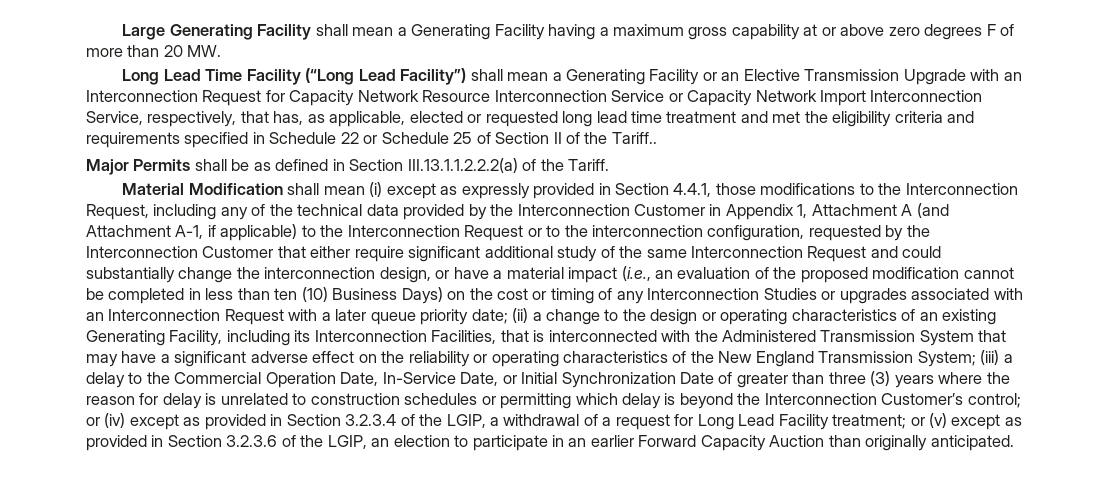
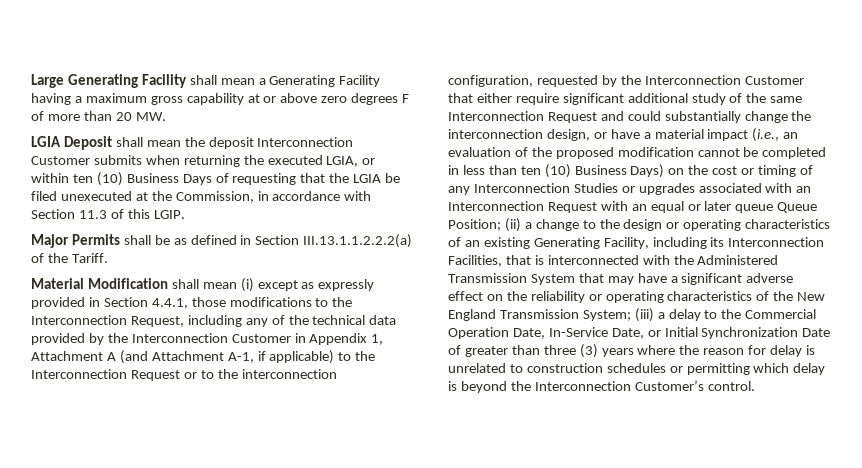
- Long Lead Time Facility (“Long Lead Facility”) shall mean a Generating Facility or an Elective Transmission Upgrade with an Interconnection Request for Capacity Network Resource Interconnection Service or Capacity Network Import Interconnection Service, respectively, that has, as applicable, elected or requested long lead time treatment and met the eligibility criteria and requirements specified in Schedule 22 or Schedule 25 of Section II of the Tariff..
+ LGIA Deposit shall mean the deposit Interconnection Customer submits when returning the executed LGIA, or within ten (10) Business Days of requesting that the LGIA be filed unexecuted at the Commission, in accordance with Section 11.3 of this LGIP.
- Material Modification shall mean (i) except as expressly provided in Section 4.4.1, those modifications to the Interconnection Request, including any of the technical data provided by the Interconnection Customer in Appendix 1, Attachment A (and Attachment A-1, if applicable) to the Interconnection Request or to the interconnection configuration, requested by the Interconnection Customer that either require significant additional study of the same Interconnection Request and could substantially change the interconnection design, or have a material impact (i.e., an evaluation of the proposed modification cannot be completed in less than ten (10) Business Days) on the cost or timing of any Interconnection Studies or upgrades associated with an Interconnection Request with a later queue priority date;
+ Material Modification shall mean (i) except as expressly provided in Section 4.4.1, those modifications to the Interconnection Request, including any of the technical data provided by the Interconnection Customer in Appendix 1, Attachment A (and Attachment A-1, if applicable) to the Interconnection Request or to the interconnection configuration, requested by the Interconnection Customer that either require significant additional study of the same Interconnection Request and could substantially change the interconnection design, or have a material impact (i.e., an evaluation of the proposed modification cannot be completed in less than ten (10) Business Days) on the cost or timing of any Interconnection Studies or upgrades associated with an Interconnection Request with an equal or later queue Queue Position;
- (iii) a delay to the Commercial Operation Date, In-Service Date, or Initial Synchronization Date of greater than three (3) years where the reason for delay is unrelated to construction schedules or permitting which delay is beyond the Interconnection Customer’s control; or (iv) except as provided in Section 3.2.3.4 of the LGIP, a withdrawal of a request for Long Lead Facility treatment; or (v) except as provided in Section 3.2.3.6 of the LGIP, an election to participate in an earlier Forward Capacity Auction than originally anticipated.
+ (iii) a delay to the Commercial Operation Date, In-Service Date, or Initial Synchronization Date of greater than three (3) years where the reason for delay is unrelated to construction schedules or permitting which delay is beyond the Interconnection Customer’s control.

